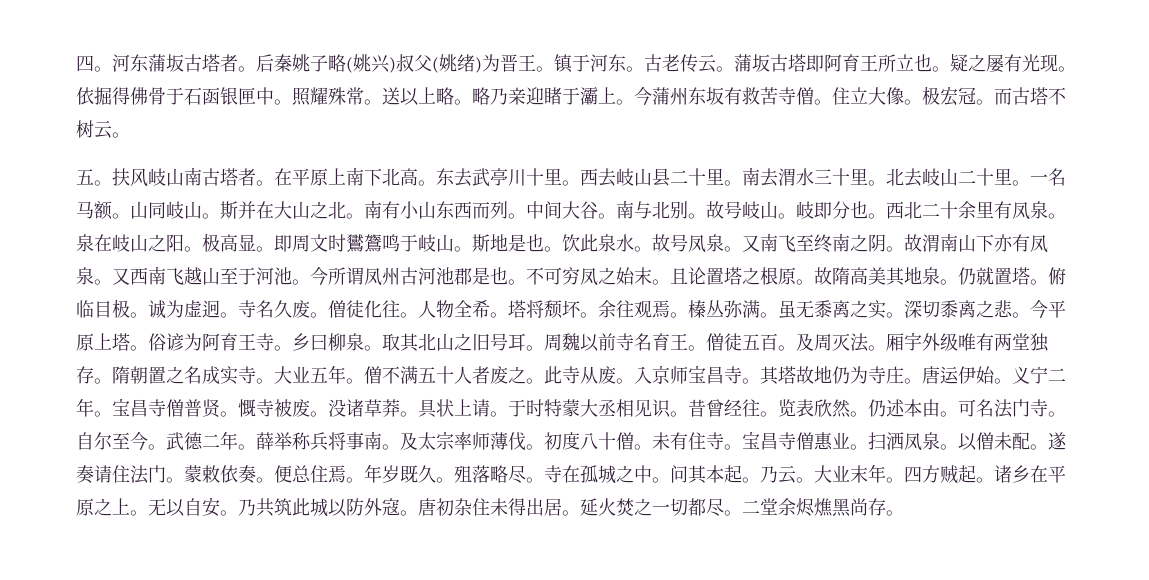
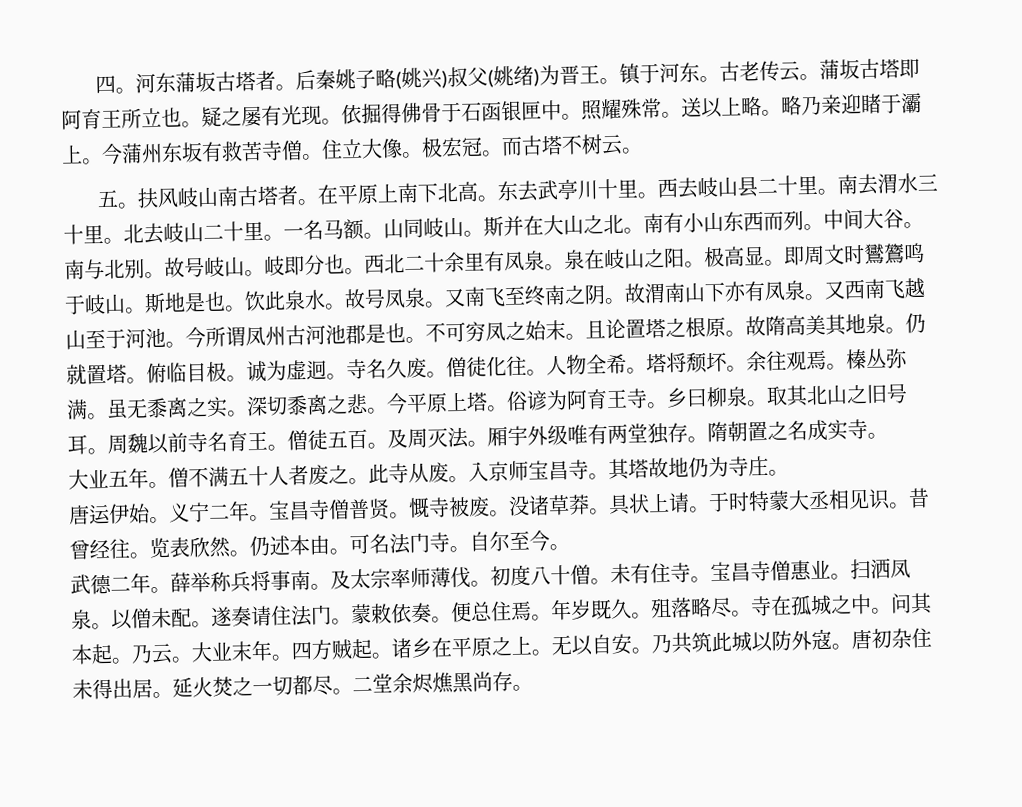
- 隋朝置之名成实寺。大业五年。
+ 隋朝置之名成实寺。
+ 大业五年。
- 其塔故地仍为寺庄。唐运伊始。
+ 其塔故地仍为寺庄。
+ 唐运伊始。
- 自尔至今。武德二年。
+ 自尔至今。
+ 武德二年。

